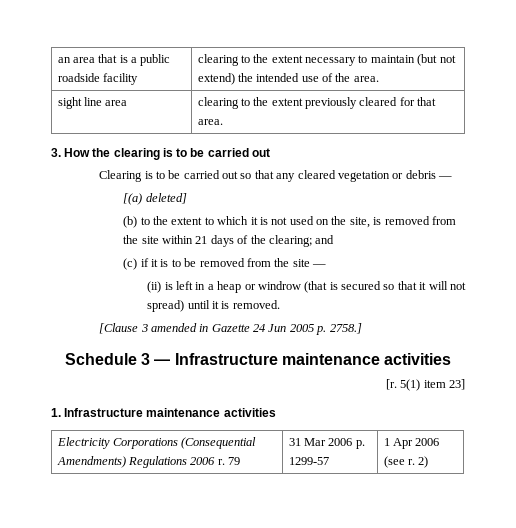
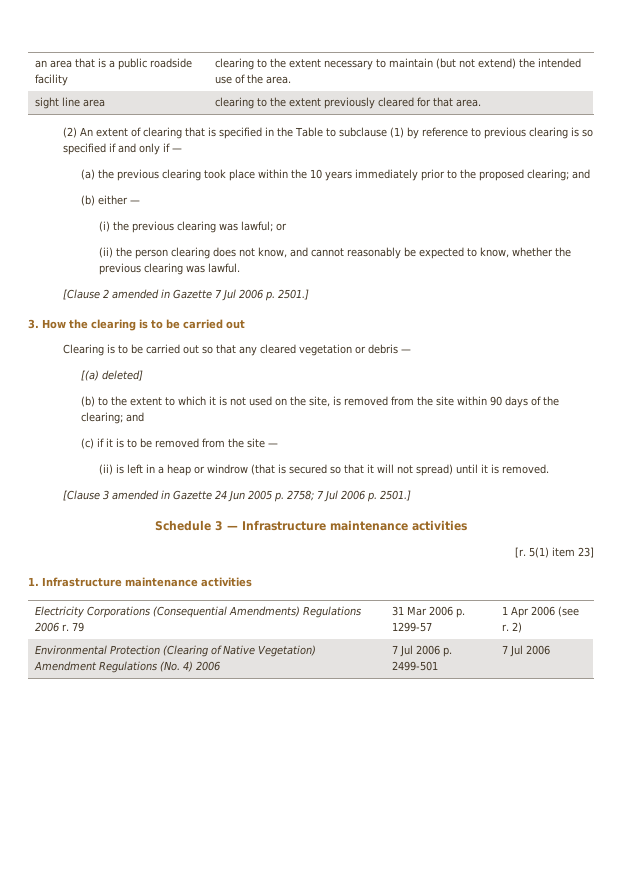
+ (2) An extent of clearing that is specified in the Table to subclause (1) by reference to previous clearing is so specified if and only if —
+ (a) the previous clearing took place within the 10 years immediately prior to the proposed clearing; and
+ (b) either —
+ (i) the previous clearing was lawful; or
+ (ii) the person clearing does not know, and cannot reasonably be expected to know, whether the previous clearing was lawful.
+ [Clause 2 amended in Gazette 7 Jul 2006 p. 2501.]
- (b) to the extent to which it is not used on the site, is removed from the site within 21 days of the clearing; and
+ (b) to the extent to which it is not used on the site, is removed from the site within 90 days of the clearing; and
- [Clause 3 amended in Gazette 24 Jun 2005 p. 2758.]
+ [Clause 3 amended in Gazette 24 Jun 2005 p. 2758; 7 Jul 2006 p. 2501.]
+ Environmental Protection (Clearing of Native Vegetation) Amendment Regulations (No. 4) 2006 | 7 Jul 2006 p. 2499-501 | 7 Jul 2006

